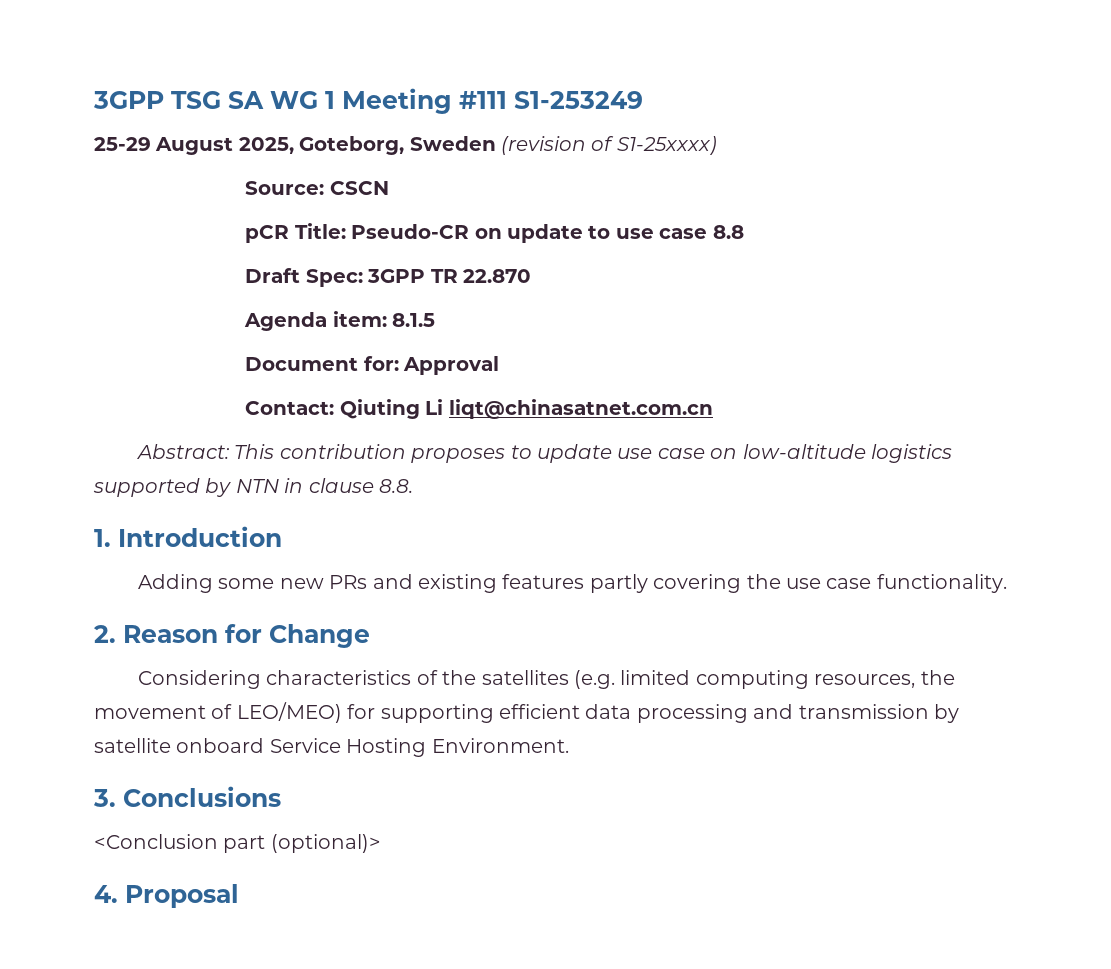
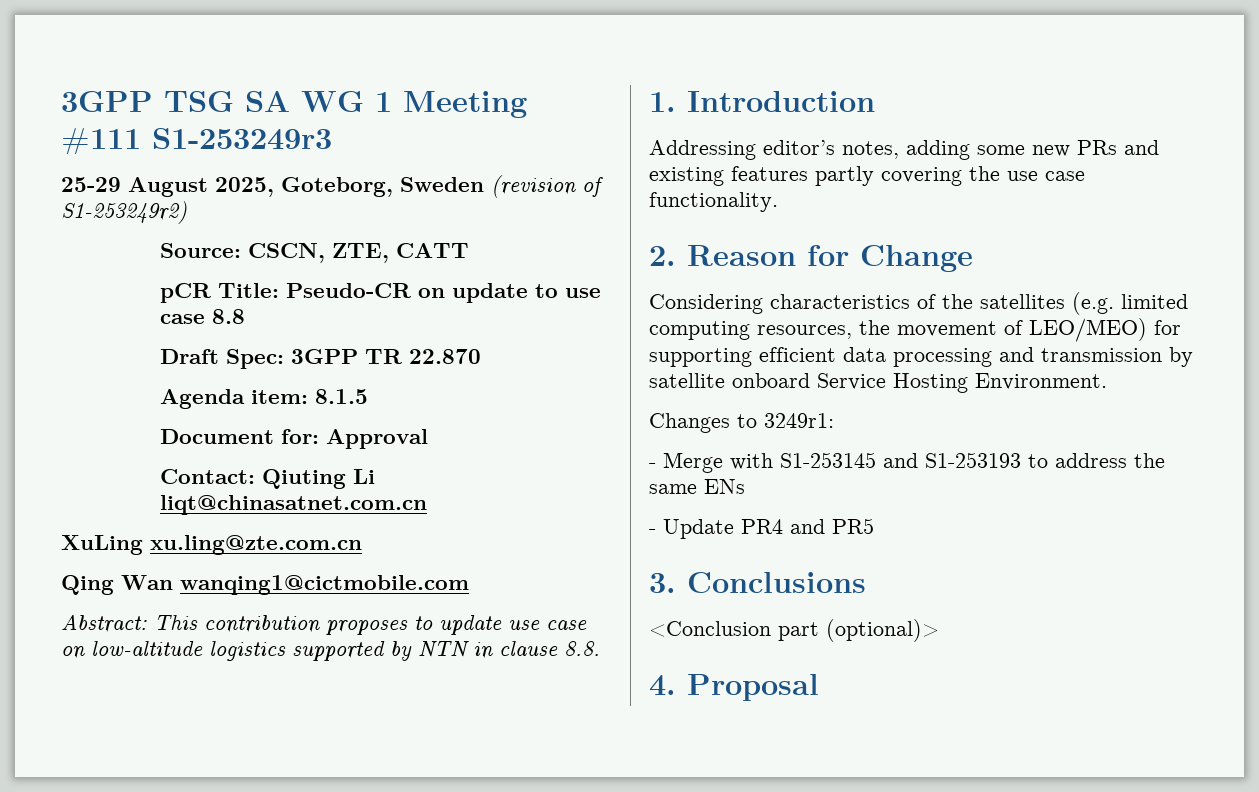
- 3GPP TSG SA WG 1 Meeting #111 S1-253249
+ 3GPP TSG SA WG 1 Meeting #111 S1-253249r3
- 25-29 August 2025, Goteborg, Sweden (revision of S1-25xxxx)
+ 25-29 August 2025, Goteborg, Sweden (revision of S1-253249r2)
- Source: CSCN
+ Source: CSCN, ZTE, CATT
+ XuLing xu.ling@zte.com.cn
+ Qing Wan wanqing1@cictmobile.com
- Adding some new PRs and existing features partly covering the use case functionality.
+ Addressing editor’s notes, adding some new PRs and existing features partly covering the use case functionality.
+ Changes to 3249r1:
+ - Merge with S1-253145 and S1-253193 to address the same ENs
+ - Update PR4 and PR5

